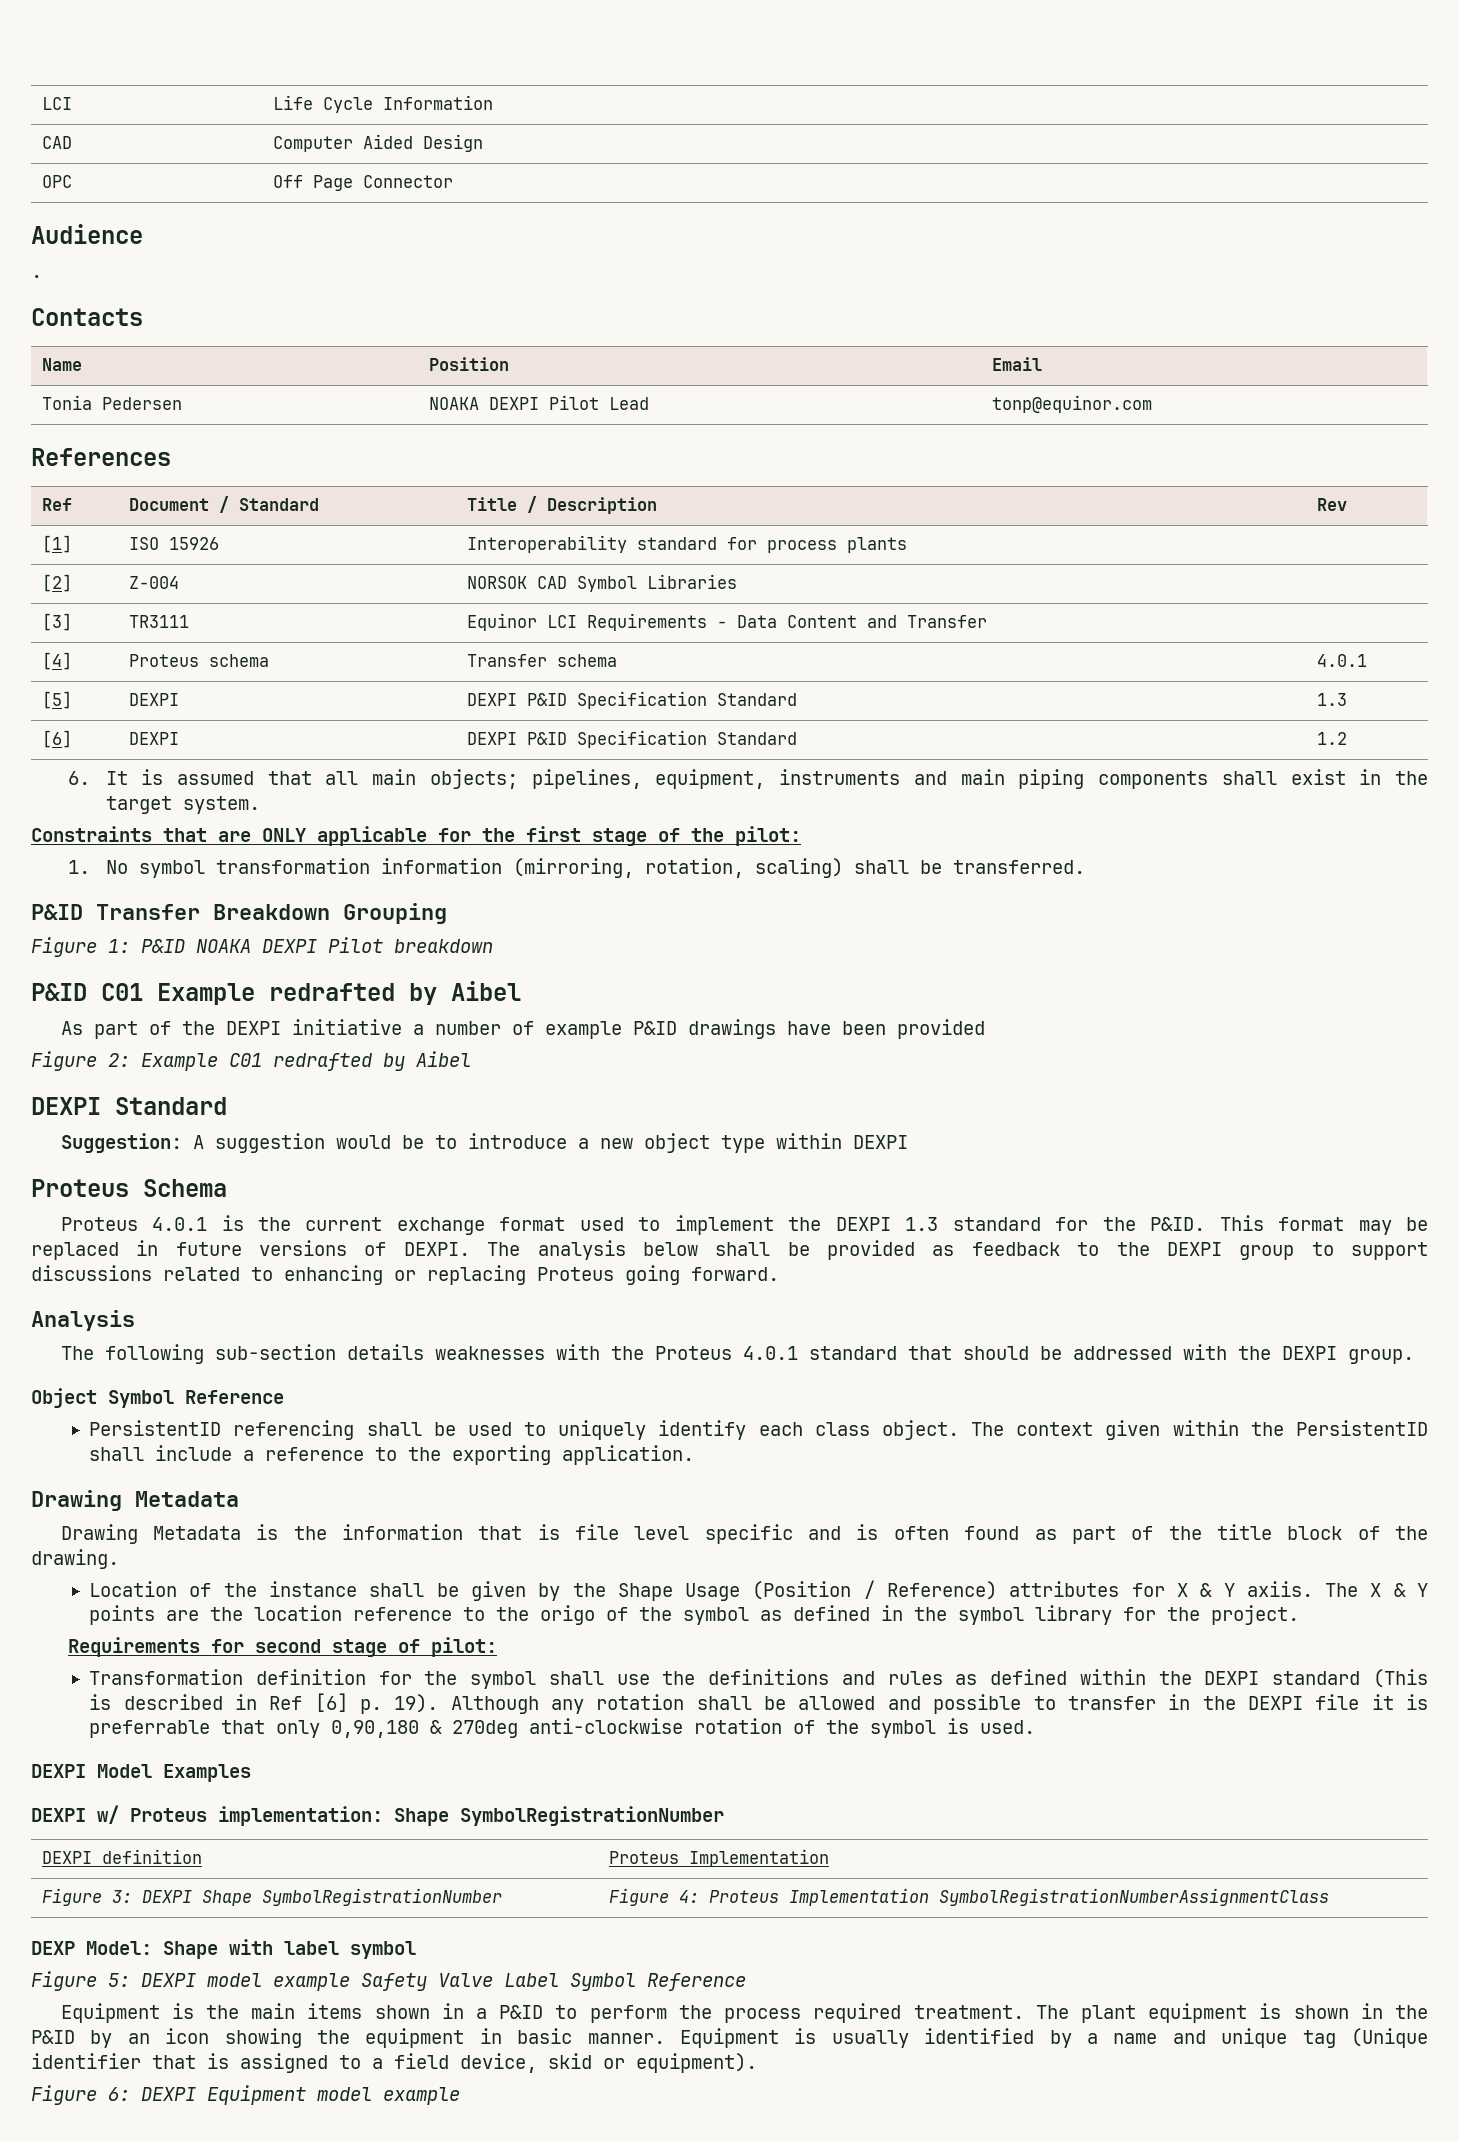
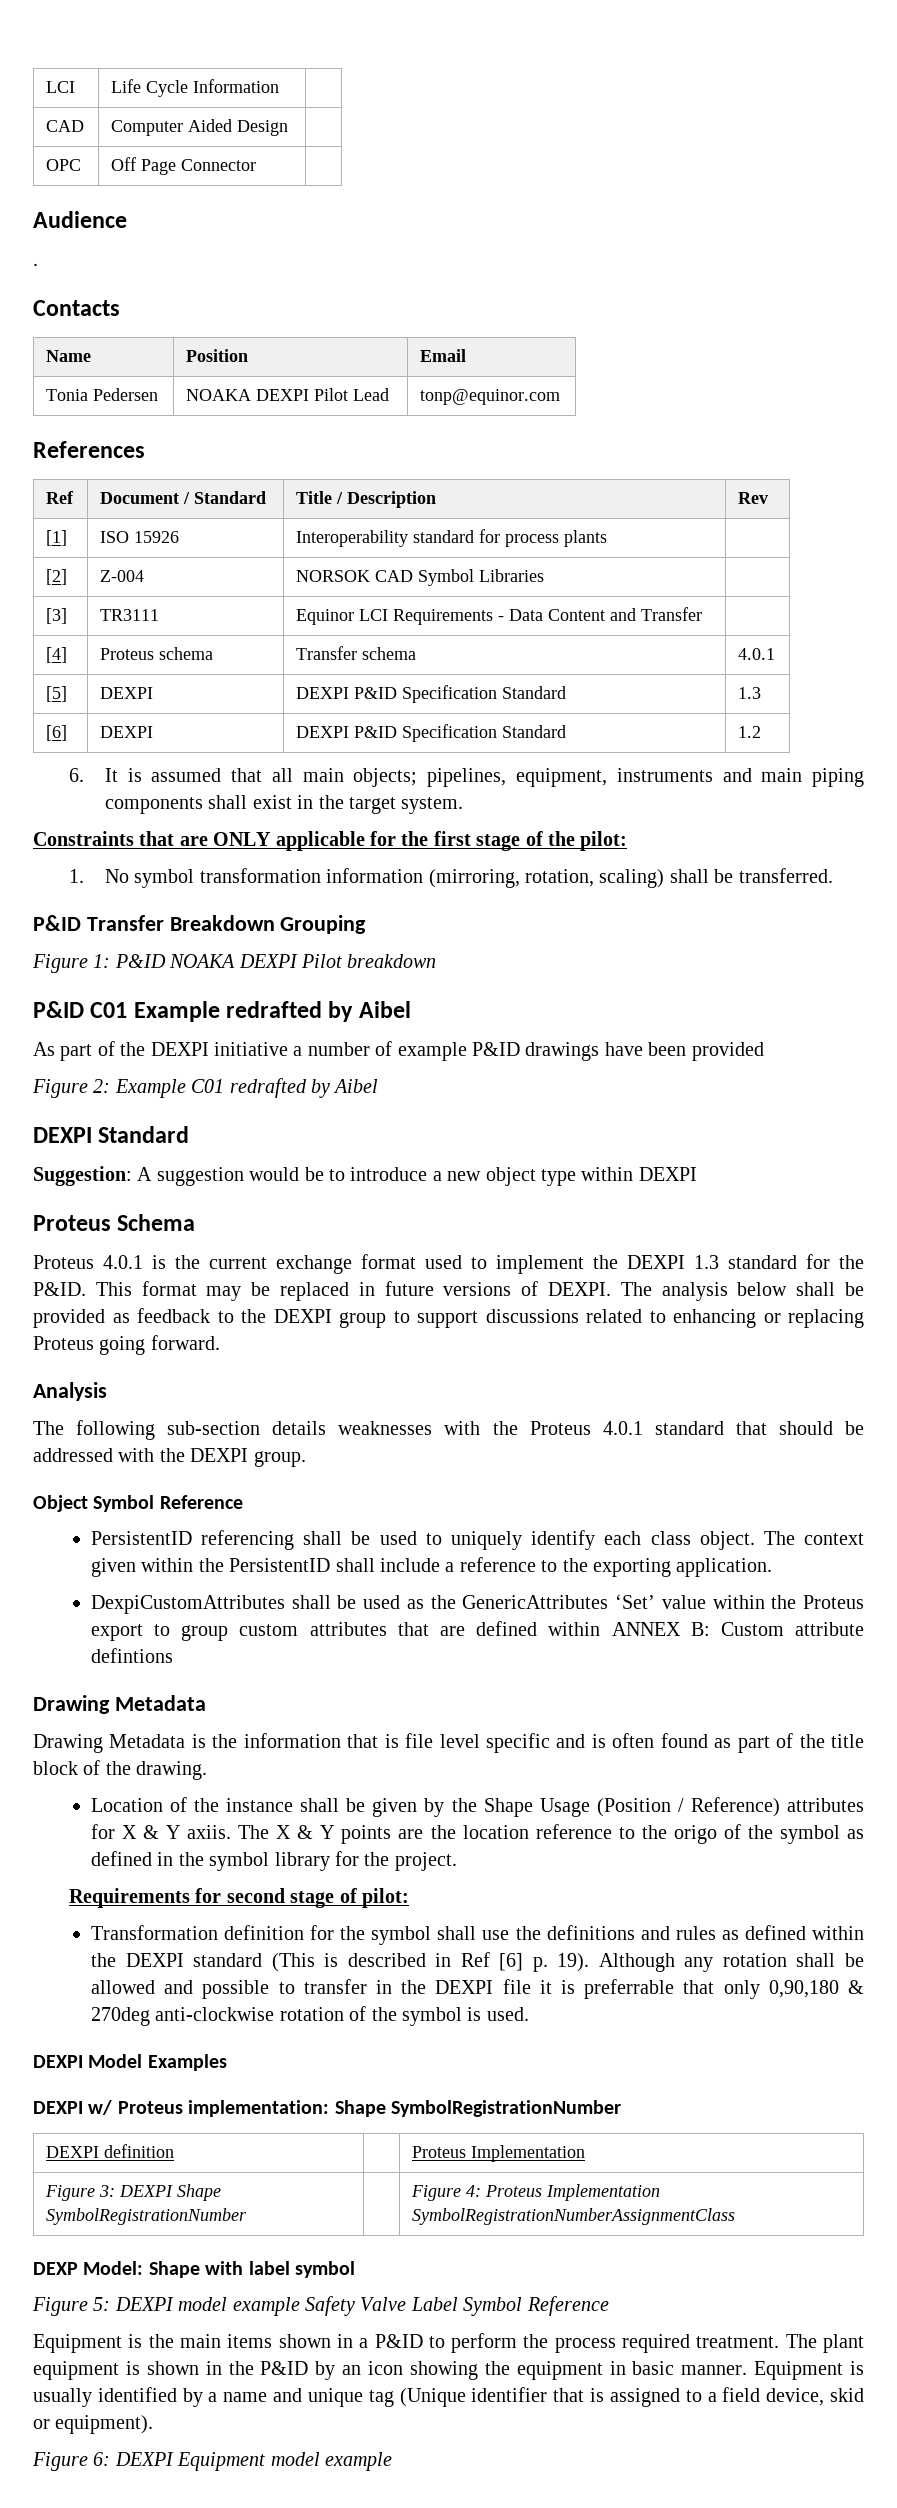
+ DexpiCustomAttributes shall be used as the GenericAttributes ‘Set’ value within the Proteus export to group custom attributes that are defined within ANNEX B: Custom attribute defintions

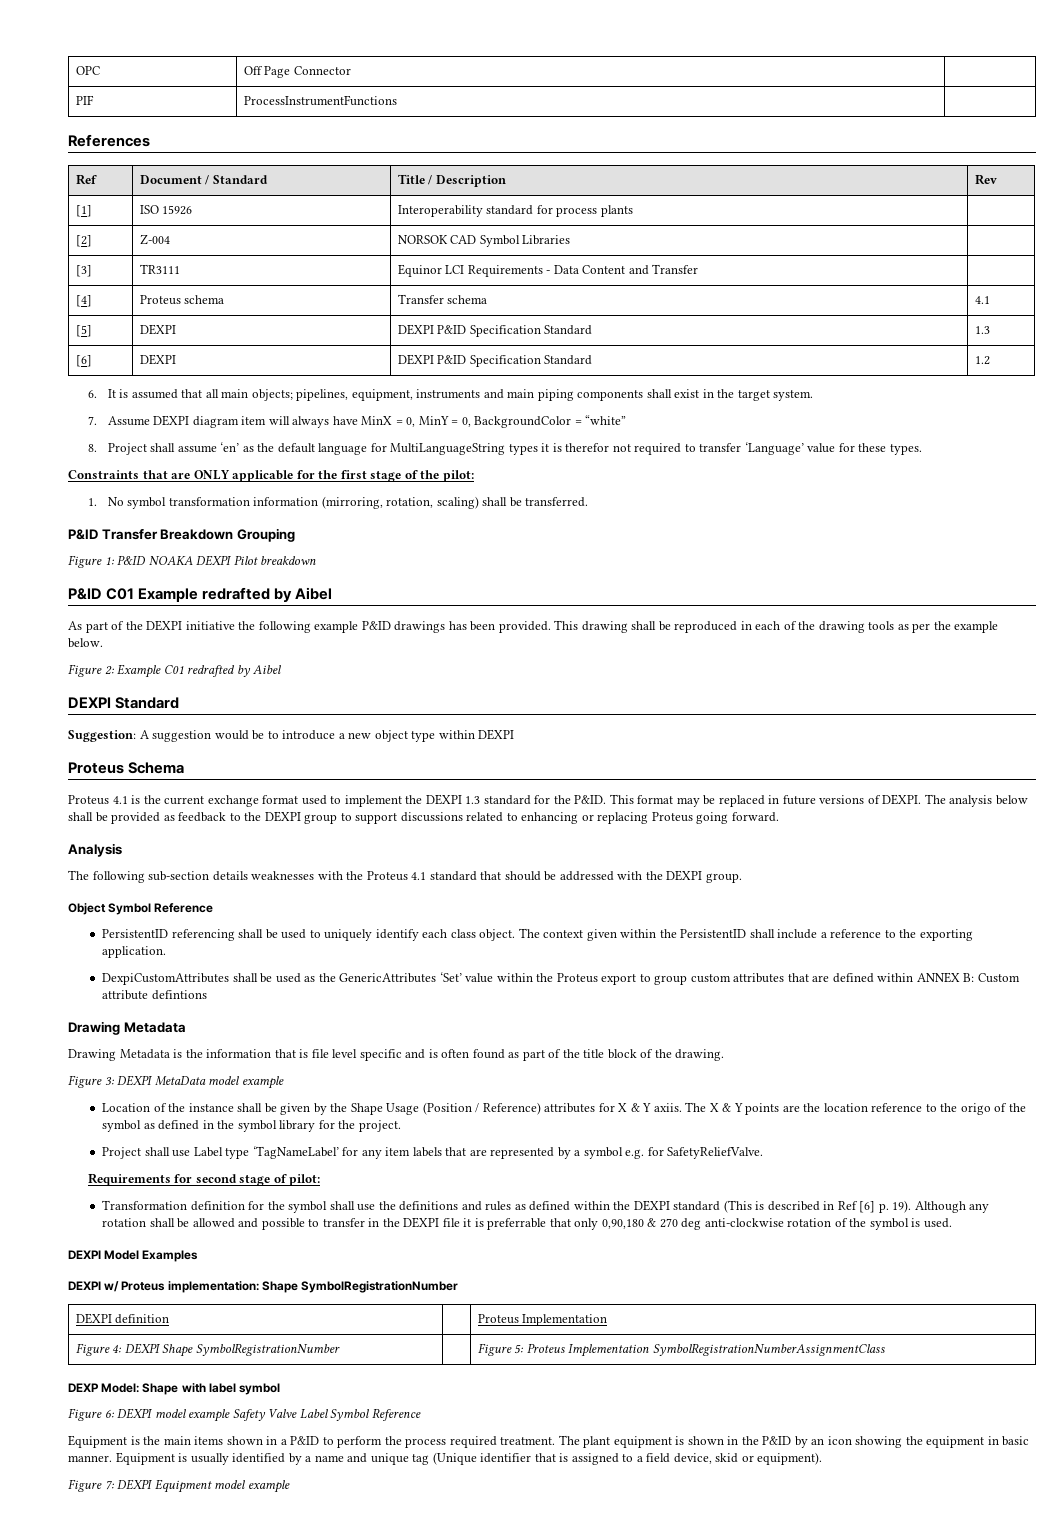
- LCI | Life Cycle Information |
- CAD | Computer Aided Design |
  OPC | Off Page Connector |
- Audience
- .
- Contacts
- Name | Position | Email
- Tonia Pedersen | NOAKA DEXPI Pilot Lead | tonp@equinor.com
+ PIF | ProcessInstrumentFunctions |
- [4] | Proteus schema | Transfer schema | 4.0.1
+ [4] | Proteus schema | Transfer schema | 4.1
+ 7. Assume DEXPI diagram item will always have MinX = 0, MinY = 0, BackgroundColor = “white”
+ 8. Project shall assume ‘en’ as the default language for MultiLanguageString types it is therefor not required to transfer ‘Language’ value for these types.
- As part of the DEXPI initiative a number of example P&ID drawings have been provided
+ As part of the DEXPI initiative the following example P&ID drawings has been provided. This drawing shall be reproduced in each of the drawing tools as per the example below.
- Proteus 4.0.1 is the current exchange format used to implement the DEXPI 1.3 standard for the P&ID.
+ Proteus 4.1 is the current exchange format used to implement the DEXPI 1.3 standard for the P&ID.
- The following sub-section details weaknesses with the Proteus 4.0.1 standard that should be addressed with the DEXPI group.
+ The following sub-section details weaknesses with the Proteus 4.1 standard that should be addressed with the DEXPI group.
+ Figure 3: DEXPI MetaData model example
+ Project shall use Label type ‘TagNameLabel’ for any item labels that are represented by a symbol e.g. for SafetyReliefValve.
- Although any rotation shall be allowed and possible to transfer in the DEXPI file it is preferrable that only 0,90,180 & 270deg anti-clockwise rotation of the symbol is used.
+ Although any rotation shall be allowed and possible to transfer in the DEXPI file it is preferrable that only 0,90,180 & 270 deg anti-clockwise rotation of the symbol is used.
- Figure 3: DEXPI Shape SymbolRegistrationNumber | | Figure 4: Proteus Implementation SymbolRegistrationNumberAssignmentClass
+ Figure 4: DEXPI Shape SymbolRegistrationNumber | | Figure 5: Proteus Implementation SymbolRegistrationNumberAssignmentClass
- Figure 5: DEXPI model example Safety Valve Label Symbol Reference
+ Figure 6: DEXPI model example Safety Valve Label Symbol Reference
- Figure 6: DEXPI Equipment model example
+ Figure 7: DEXPI Equipment model example

